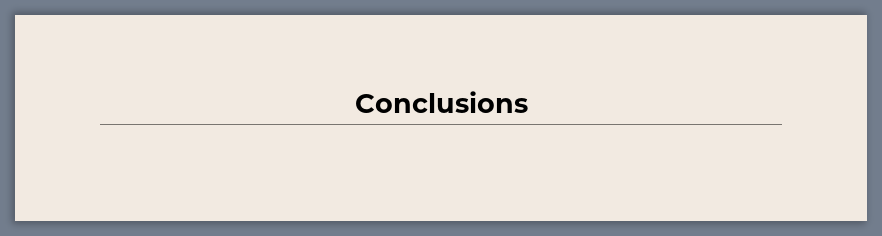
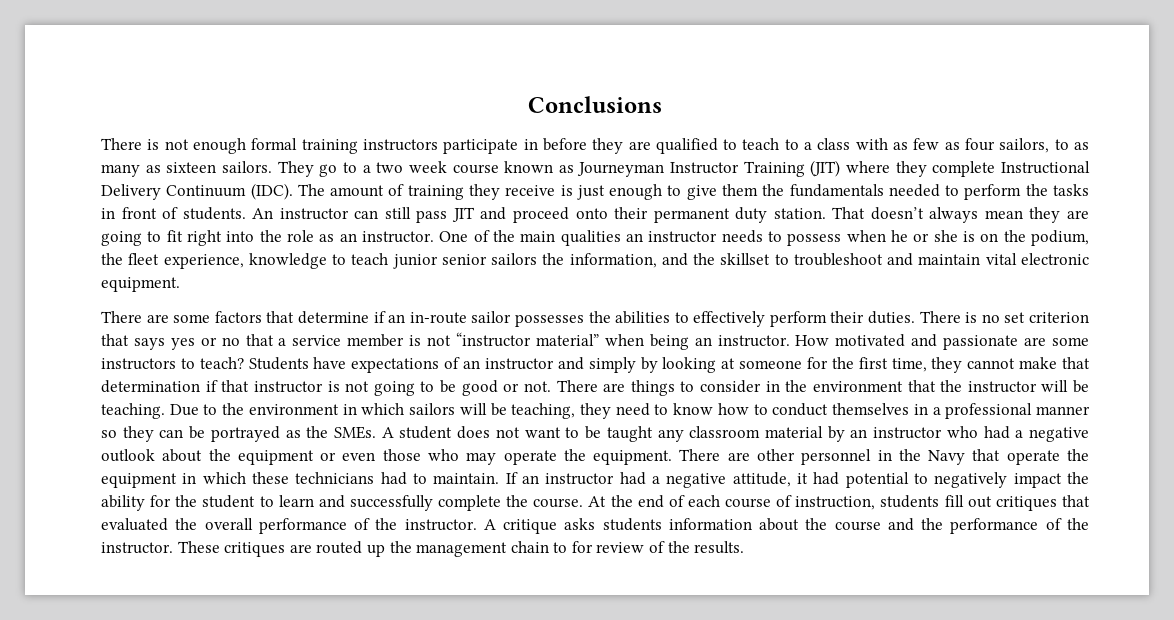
+ There is not enough formal training instructors participate in before they are qualified to teach to a class with as few as four sailors, to as many as sixteen sailors. They go to a two week course known as Journeyman Instructor Training (JIT) where they complete Instructional Delivery Continuum (IDC). The amount of training they receive is just enough to give them the fundamentals needed to perform the tasks in front of students. An instructor can still pass JIT and proceed onto their permanent duty station. That doesn’t always mean they are going to fit right into the role as an instructor. One of the main qualities an instructor needs to possess when he or she is on the podium, the fleet experience, knowledge to teach junior senior sailors the information, and the skillset to troubleshoot and maintain vital electronic equipment.
+ There are some factors that determine if an in-route sailor possesses the abilities to effectively perform their duties. There is no set criterion that says yes or no that a service member is not “instructor material” when being an instructor. How motivated and passionate are some instructors to teach? Students have expectations of an instructor and simply by looking at someone for the first time, they cannot make that determination if that instructor is not going to be good or not. There are things to consider in the environment that the instructor will be teaching. Due to the environment in which sailors will be teaching, they need to know how to conduct themselves in a professional manner so they can be portrayed as the SMEs. A student does not want to be taught any classroom material by an instructor who had a negative outlook about the equipment or even those who may operate the equipment. There are other personnel in the Navy that operate the equipment in which these technicians had to maintain. If an instructor had a negative attitude, it had potential to negatively impact the ability for the student to learn and successfully complete the course. At the end of each course of instruction, students fill out critiques that evaluated the overall performance of the instructor. A critique asks students information about the course and the performance of the instructor. These critiques are routed up the management chain to for review of the results.

